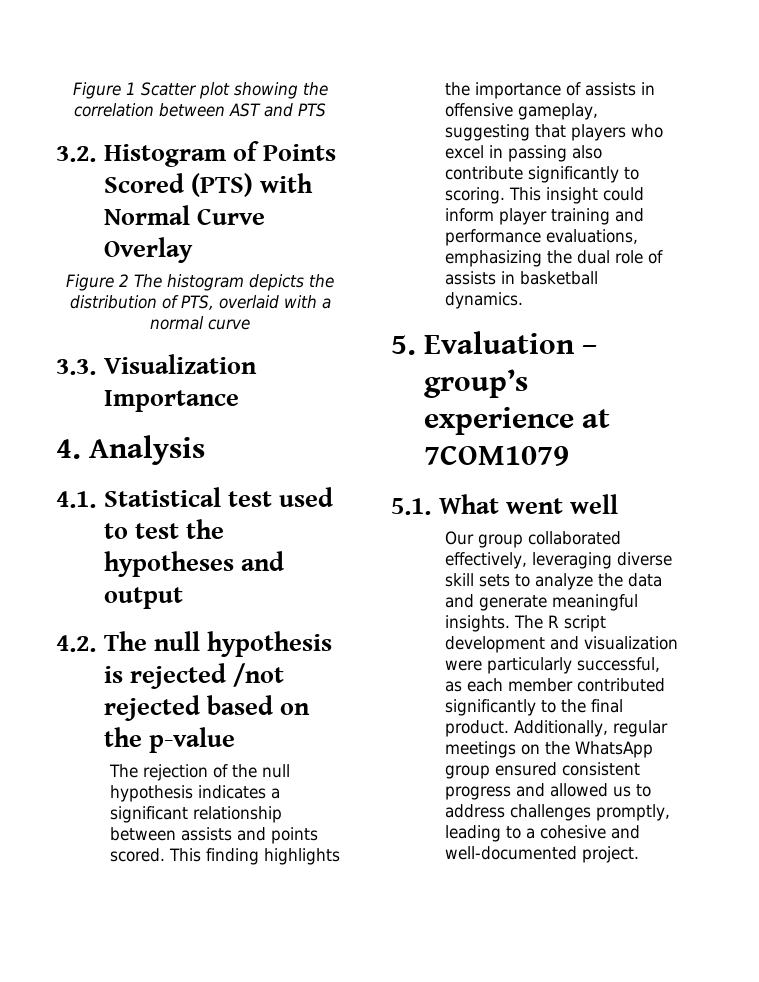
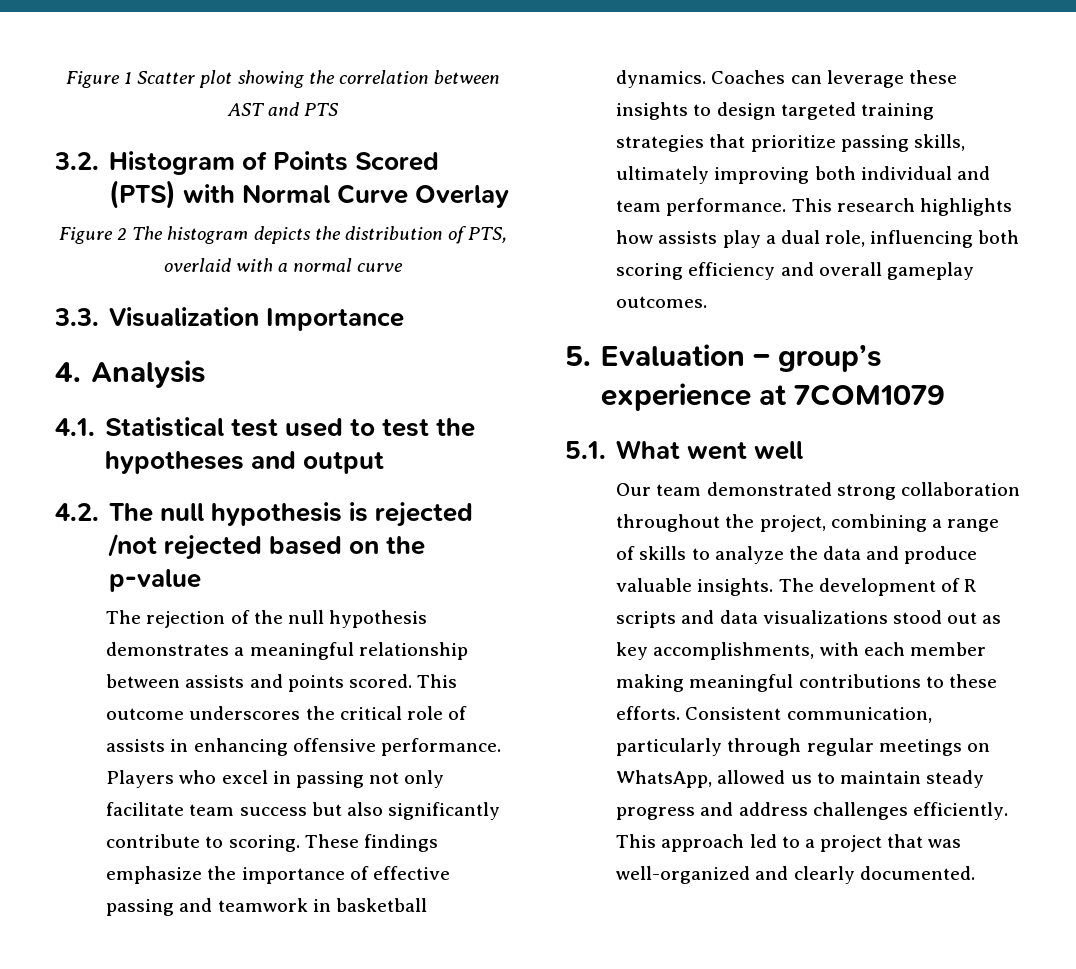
- The rejection of the null hypothesis indicates a significant relationship between assists and points scored.
+ The rejection of the null hypothesis demonstrates a meaningful relationship between assists and points scored.
- This finding highlights the importance of assists in offensive gameplay, suggesting that players who excel in passing also contribute significantly to scoring. This insight could inform player training and performance evaluations, emphasizing the dual role of assists in basketball dynamics.
+ This outcome underscores the critical role of assists in enhancing offensive performance. Players who excel in passing not only facilitate team success but also significantly contribute to scoring. These findings emphasize the importance of effective passing and teamwork in basketball dynamics. Coaches can leverage these insights to design targeted training strategies that prioritize passing skills, ultimately improving both individual and team performance. This research highlights how assists play a dual role, influencing both scoring efficiency and overall gameplay outcomes.
- Our group collaborated effectively, leveraging diverse skill sets to analyze the data and generate meaningful insights. The R script development and visualization were particularly successful, as each member contributed significantly to the final product. Additionally, regular meetings on the WhatsApp group ensured consistent progress and allowed us to address challenges promptly, leading to a cohesive and well-documented project.
+ Our team demonstrated strong collaboration throughout the project, combining a range of skills to analyze the data and produce valuable insights. The development of R scripts and data visualizations stood out as key accomplishments, with each member making meaningful contributions to these efforts. Consistent communication, particularly through regular meetings on WhatsApp, allowed us to maintain steady progress and address challenges efficiently. This approach led to a project that was well-organized and clearly documented.

